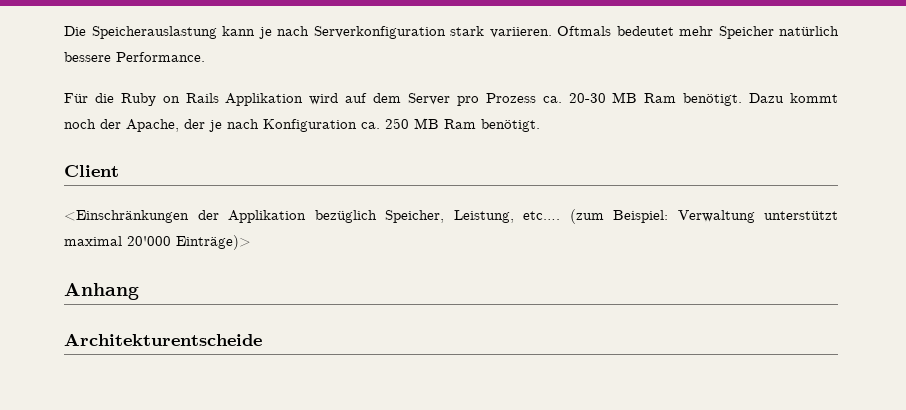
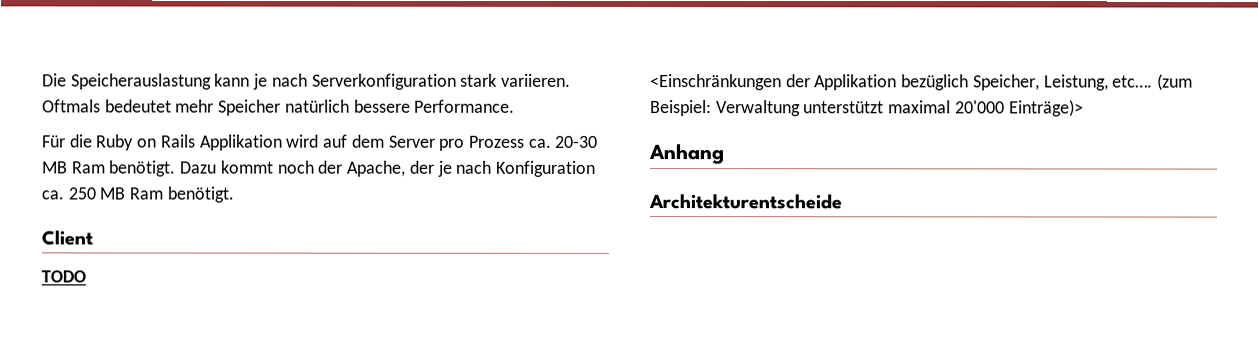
+ TODO

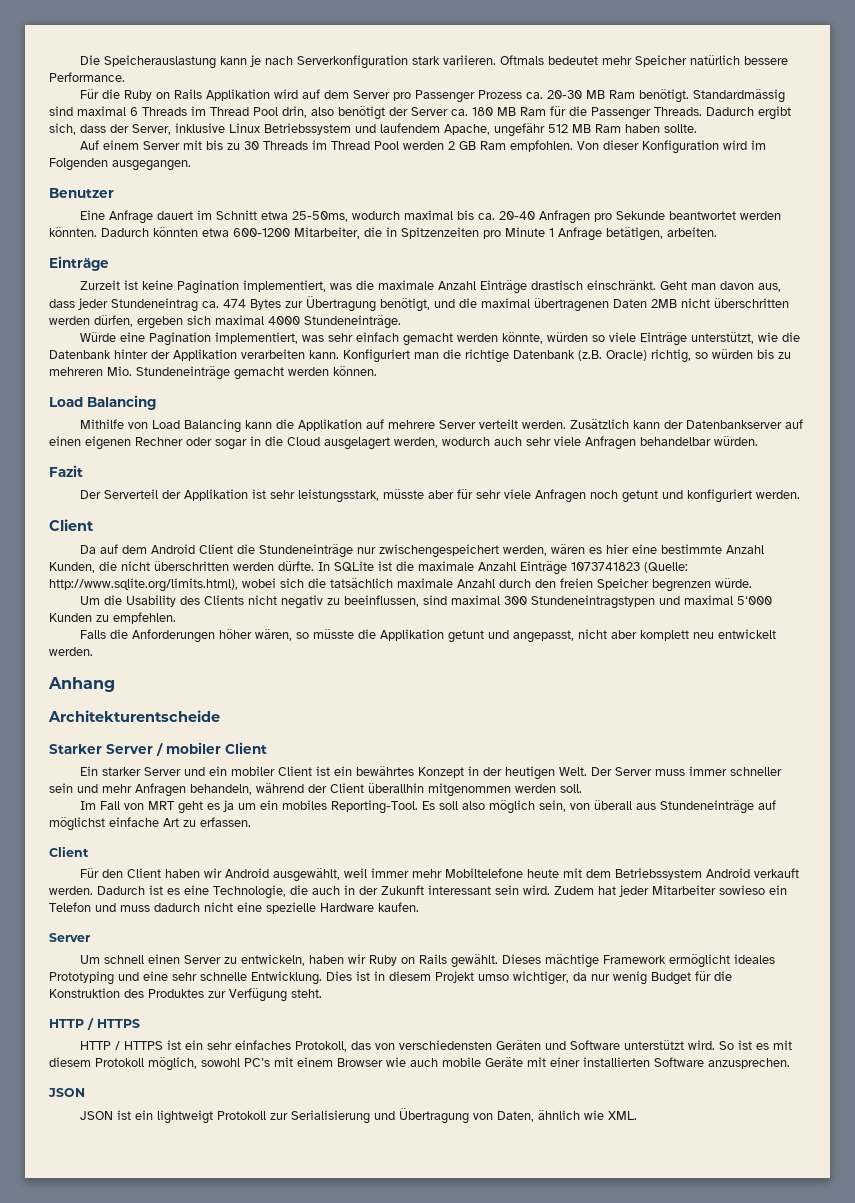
- Für die Ruby on Rails Applikation wird auf dem Server pro Prozess ca. 20-30 MB Ram benötigt.
+ Für die Ruby on Rails Applikation wird auf dem Server pro Passenger Prozess ca. 20-30 MB Ram benötigt.
- Dazu kommt noch der Apache, der je nach Konfiguration ca. 250 MB Ram benötigt.
+ Standardmässig sind maximal 6 Threads im Thread Pool drin, also benötigt der Server ca. 180 MB Ram für die Passenger Threads. Dadurch ergibt sich, dass der Server, inklusive Linux Betriebssystem und laufendem Apache, ungefähr 512 MB Ram haben sollte.
+ Auf einem Server mit bis zu 30 Threads im Thread Pool werden 2 GB Ram empfohlen. Von dieser Konfiguration wird im Folgenden ausgegangen.
+ Benutzer
+ Eine Anfrage dauert im Schnitt etwa 25-50ms, wodurch maximal bis ca. 20-40 Anfragen pro Sekunde beantwortet werden könnten. Dadurch könnten etwa 600-1200 Mitarbeiter, die in Spitzenzeiten pro Minute 1 Anfrage betätigen, arbeiten.
+ Einträge
+ Zurzeit ist keine Pagination implementiert, was die maximale Anzahl Einträge drastisch einschränkt. Geht man davon aus, dass jeder Stundeneintrag ca. 474 Bytes zur Übertragung benötigt, und die maximal übertragenen Daten 2MB nicht überschritten werden dürfen, ergeben sich maximal 4000 Stundeneinträge.
+ Würde eine Pagination implementiert, was sehr einfach gemacht werden könnte, würden so viele Einträge unterstützt, wie die Datenbank hinter der Applikation verarbeiten kann. Konfiguriert man die richtige Datenbank (z.B. Oracle) richtig, so würden bis zu mehreren Mio. Stundeneinträge gemacht werden können.
+ Load Balancing
+ Mithilfe von Load Balancing kann die Applikation auf mehrere Server verteilt werden. Zusätzlich kann der Datenbankserver auf einen eigenen Rechner oder sogar in die Cloud ausgelagert werden, wodurch auch sehr viele Anfragen behandelbar würden.
+ Fazit
+ Der Serverteil der Applikation ist sehr leistungsstark, müsste aber für sehr viele Anfragen noch getunt und konfiguriert werden.
  Client
- TODO
- <Einschränkungen der Applikation bezüglich Speicher, Leistung, etc…. (zum Beispiel: Verwaltung unterstützt maximal 20'000 Einträge)>
+ Da auf dem Android Client die Stundeneinträge nur zwischengespeichert werden, wären es hier eine bestimmte Anzahl Kunden, die nicht überschritten werden dürfte. In SQLite ist die maximale Anzahl Einträge 1073741823 (Quelle: http://www.sqlite.org/limits.html), wobei sich die tatsächlich maximale Anzahl durch den freien Speicher begrenzen würde.
+ Um die Usability des Clients nicht negativ zu beeinflussen, sind maximal 300 Stundeneintragstypen und maximal 5‘000 Kunden zu empfehlen.
+ Falls die Anforderungen höher wären, so müsste die Applikation getunt und angepasst, nicht aber komplett neu entwickelt werden.
  Anhang
  Architekturentscheide
+ Starker Server / mobiler Client
+ Ein starker Server und ein mobiler Client ist ein bewährtes Konzept in der heutigen Welt. Der Server muss immer schneller sein und mehr Anfragen behandeln, während der Client überallhin mitgenommen werden soll.
+ Im Fall von MRT geht es ja um ein mobiles Reporting-Tool. Es soll also möglich sein, von überall aus Stundeneinträge auf möglichst einfache Art zu erfassen.
+ Client
+ Für den Client haben wir Android ausgewählt, weil immer mehr Mobiltelefone heute mit dem Betriebssystem Android verkauft werden. Dadurch ist es eine Technologie, die auch in der Zukunft interessant sein wird. Zudem hat jeder Mitarbeiter sowieso ein Telefon und muss dadurch nicht eine spezielle Hardware kaufen.
+ Server
+ Um schnell einen Server zu entwickeln, haben wir Ruby on Rails gewählt. Dieses mächtige Framework ermöglicht ideales Prototyping und eine sehr schnelle Entwicklung. Dies ist in diesem Projekt umso wichtiger, da nur wenig Budget für die Konstruktion des Produktes zur Verfügung steht.
+ HTTP / HTTPS
+ HTTP / HTTPS ist ein sehr einfaches Protokoll, das von verschiedensten Geräten und Software unterstützt wird. So ist es mit diesem Protokoll möglich, sowohl PC’s mit einem Browser wie auch mobile Geräte mit einer installierten Software anzusprechen.
+ JSON
+ JSON ist ein lightweigt Protokoll zur Serialisierung und Übertragung von Daten, ähnlich wie XML.

